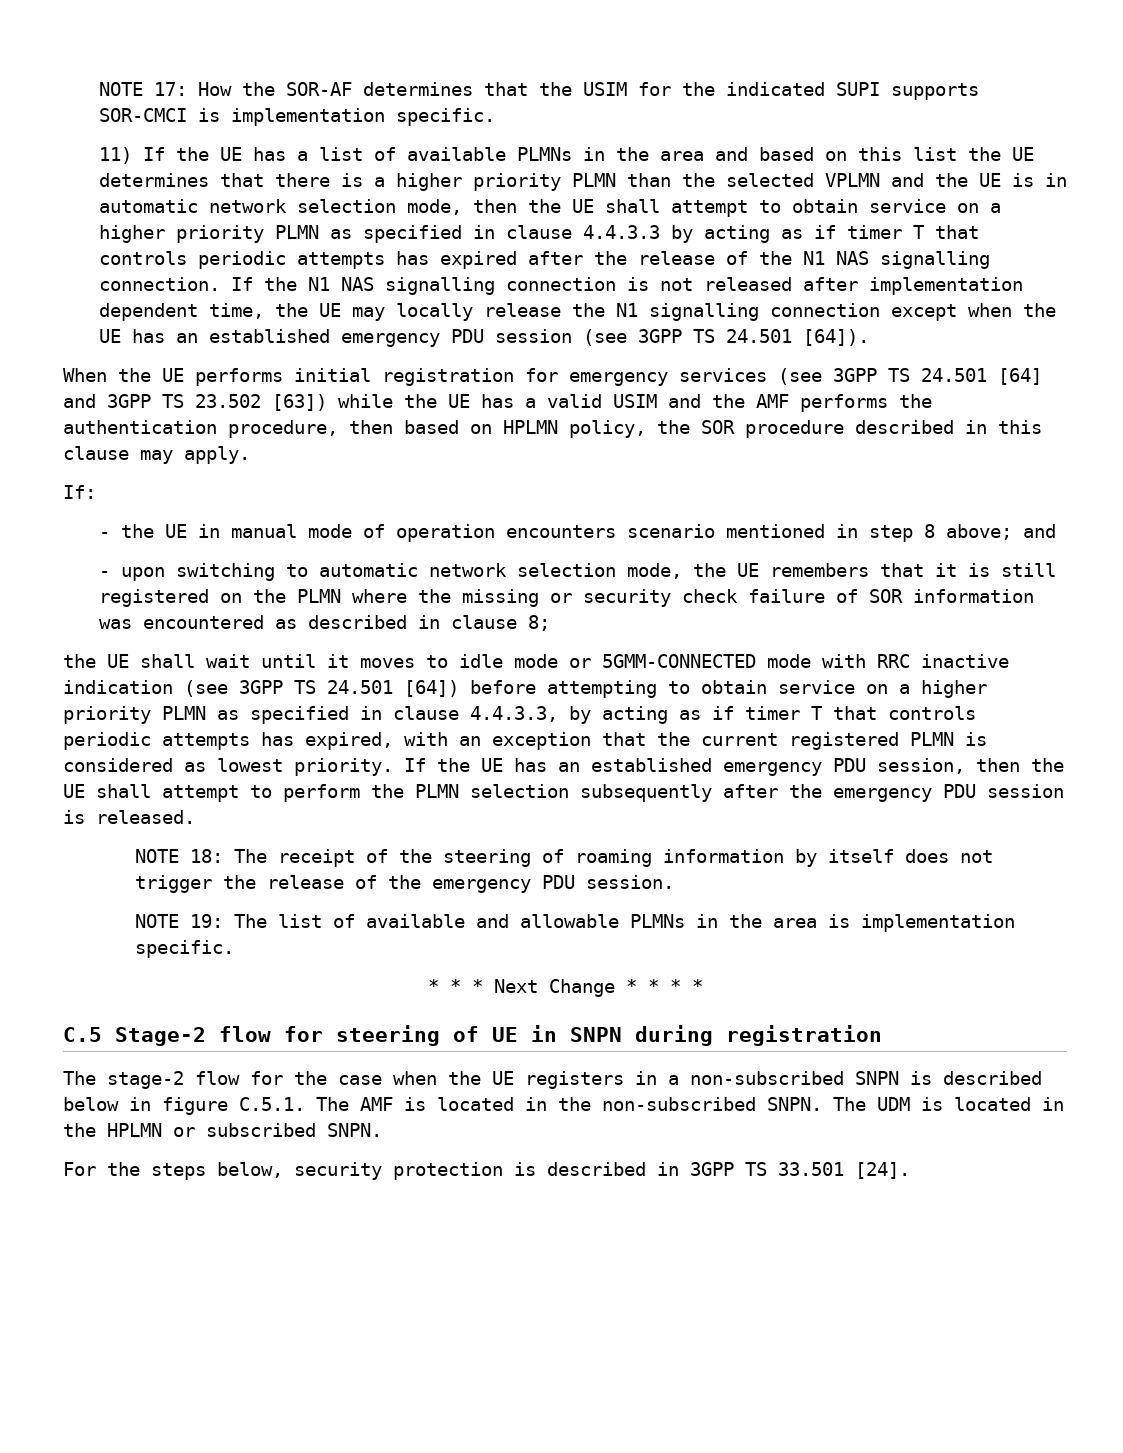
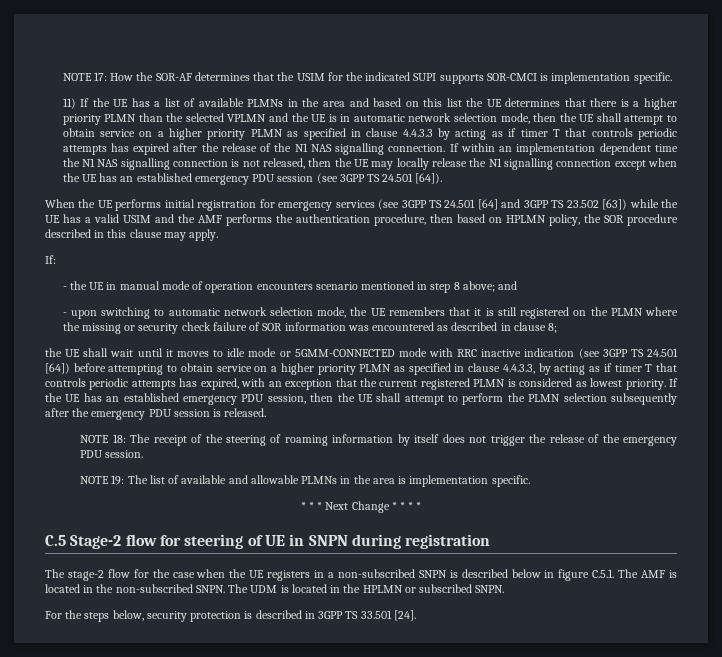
- If the N1 NAS signalling connection is not released after implementation dependent time, the UE may locally release the N1 signalling connection except when the UE has an established emergency PDU session (see 3GPP TS 24.501 [64]).
+ If within an implementation dependent time the N1 NAS signalling connection is not released, then the UE may locally release the N1 signalling connection except when the UE has an established emergency PDU session (see 3GPP TS 24.501 [64]).

